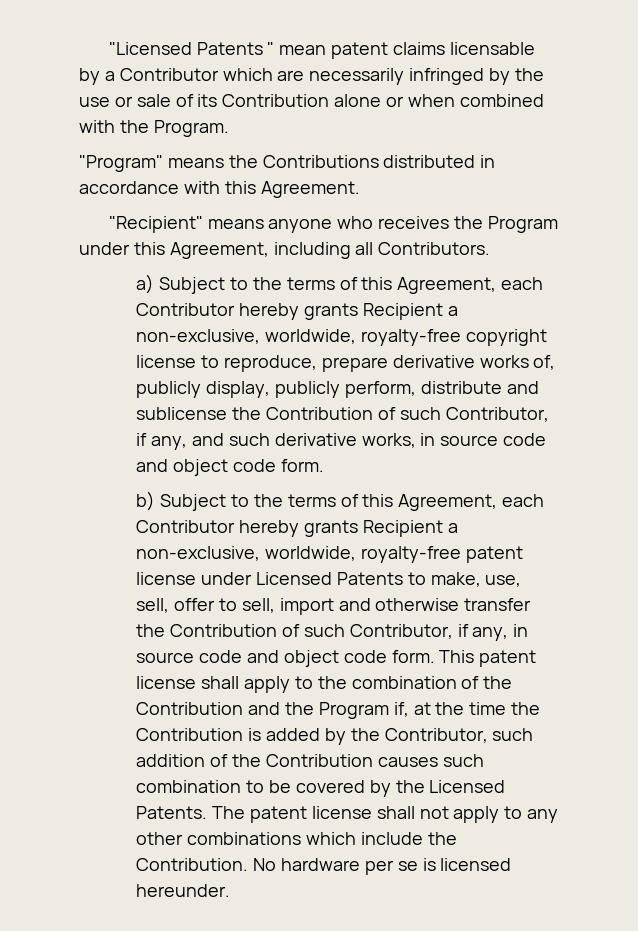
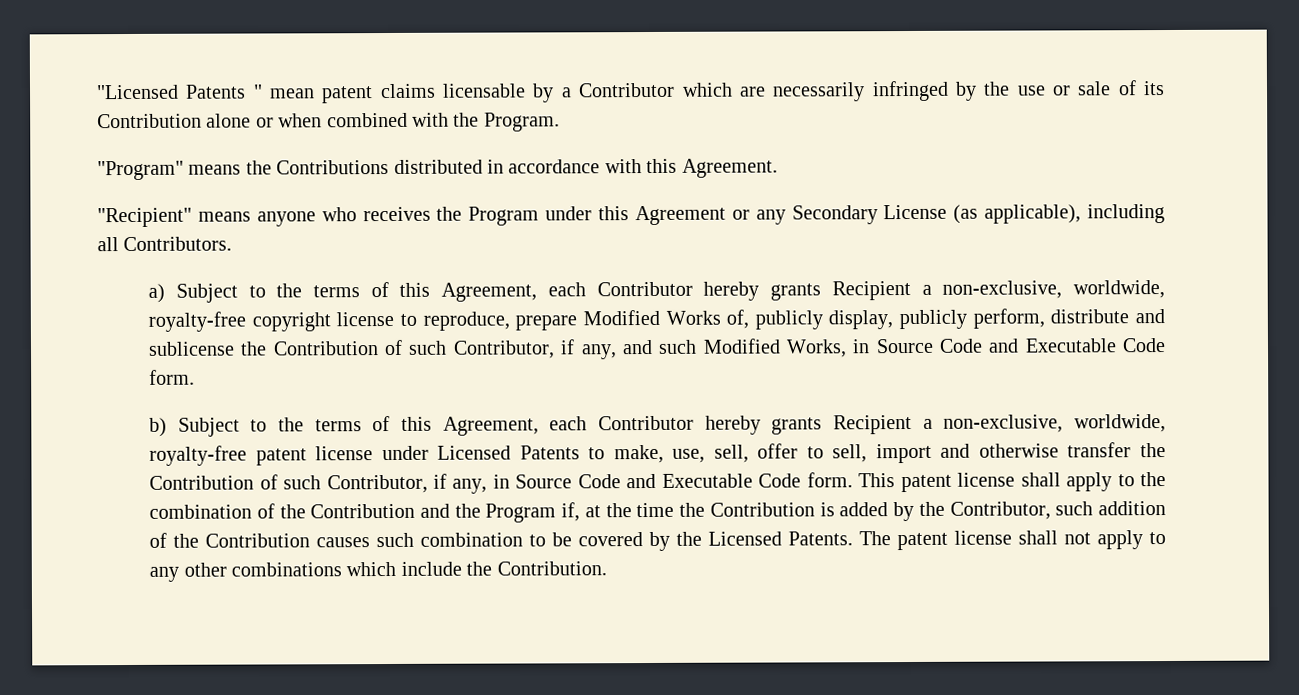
- "Recipient" means anyone who receives the Program under this Agreement, including all Contributors.
+ "Recipient" means anyone who receives the Program under this Agreement or any Secondary License (as applicable), including all Contributors.
- a) Subject to the terms of this Agreement, each Contributor hereby grants Recipient a non-exclusive, worldwide, royalty-free copyright license to reproduce, prepare derivative works of, publicly display, publicly perform, distribute and sublicense the Contribution of such Contributor, if any, and such derivative works, in source code and object code form.
+ a) Subject to the terms of this Agreement, each Contributor hereby grants Recipient a non-exclusive, worldwide, royalty-free copyright license to reproduce, prepare Modified Works of, publicly display, publicly perform, distribute and sublicense the Contribution of such Contributor, if any, and such Modified Works, in Source Code and Executable Code form.
- b) Subject to the terms of this Agreement, each Contributor hereby grants Recipient a non-exclusive, worldwide, royalty-free patent license under Licensed Patents to make, use, sell, offer to sell, import and otherwise transfer the Contribution of such Contributor, if any, in source code and object code form.
+ b) Subject to the terms of this Agreement, each Contributor hereby grants Recipient a non-exclusive, worldwide, royalty-free patent license under Licensed Patents to make, use, sell, offer to sell, import and otherwise transfer the Contribution of such Contributor, if any, in Source Code and Executable Code form.
- No hardware per se is licensed hereunder.

